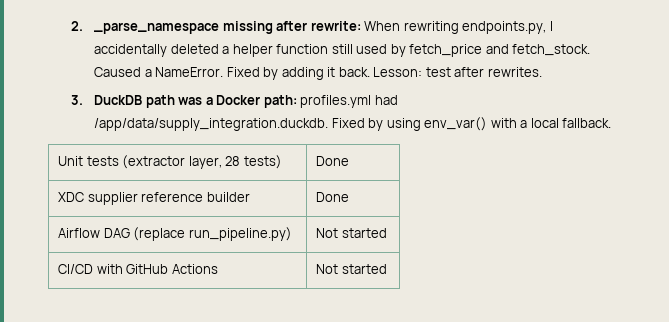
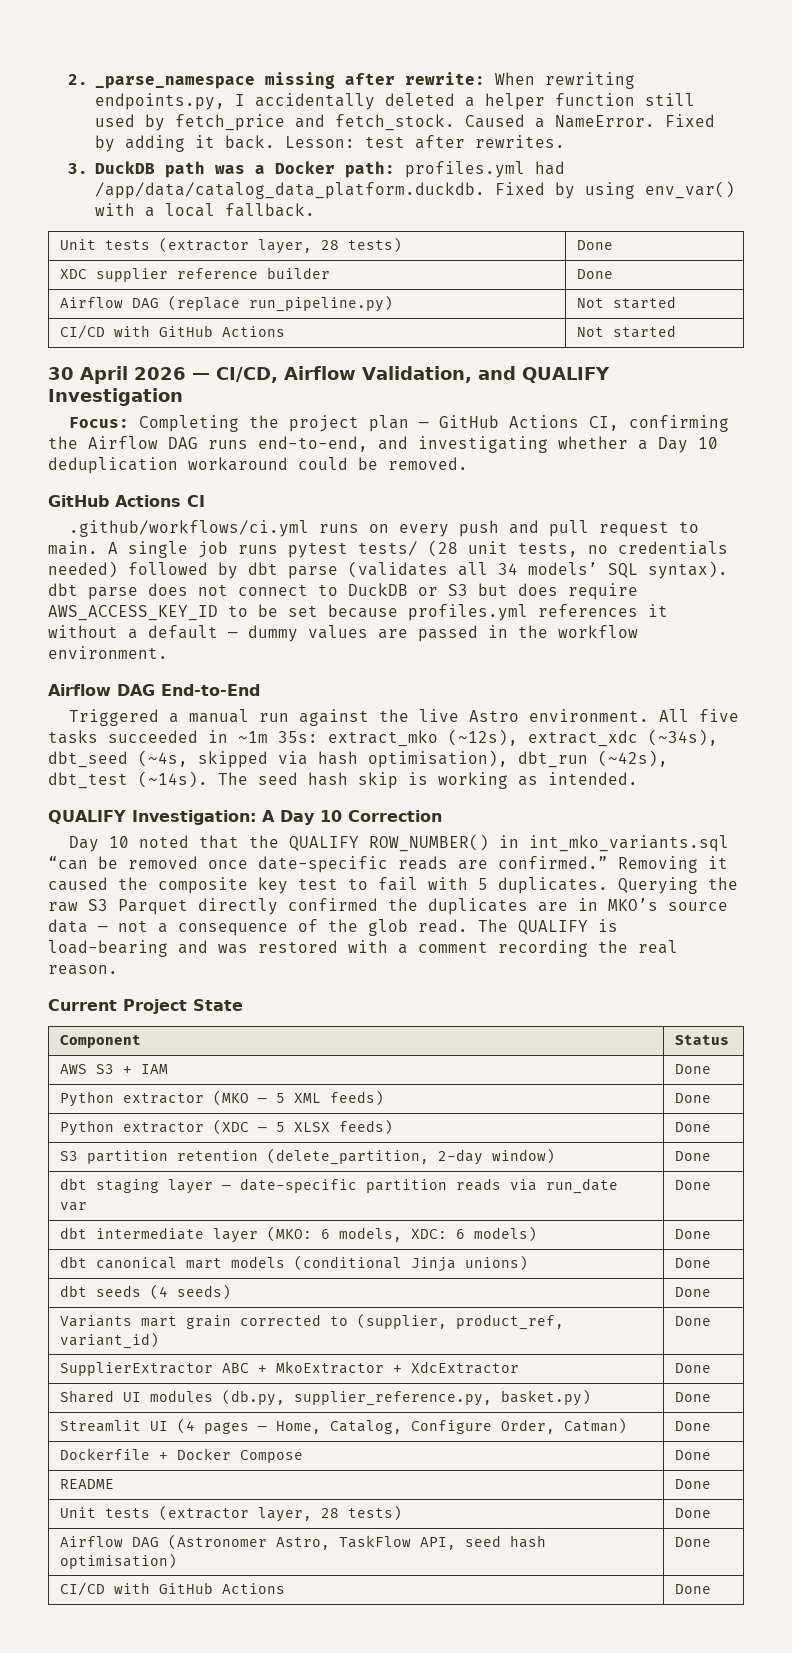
- 3. DuckDB path was a Docker path: profiles.yml had /app/data/supply_integration.duckdb. Fixed by using env_var() with a local fallback.
+ 3. DuckDB path was a Docker path: profiles.yml had /app/data/catalog_data_platform.duckdb. Fixed by using env_var() with a local fallback.
+ 30 April 2026 — CI/CD, Airflow Validation, and QUALIFY Investigation
+ Focus: Completing the project plan — GitHub Actions CI, confirming the Airflow DAG runs end-to-end, and investigating whether a Day 10 deduplication workaround could be removed.
+ GitHub Actions CI
+ .github/workflows/ci.yml runs on every push and pull request to main. A single job runs pytest tests/ (28 unit tests, no credentials needed) followed by dbt parse (validates all 34 models’ SQL syntax). dbt parse does not connect to DuckDB or S3 but does require AWS_ACCESS_KEY_ID to be set because profiles.yml references it without a default — dummy values are passed in the workflow environment.
+ Airflow DAG End-to-End
+ Triggered a manual run against the live Astro environment. All five tasks succeeded in ~1m 35s: extract_mko (~12s), extract_xdc (~34s), dbt_seed (~4s, skipped via hash optimisation), dbt_run (~42s), dbt_test (~14s). The seed hash skip is working as intended.
+ QUALIFY Investigation: A Day 10 Correction
+ Day 10 noted that the QUALIFY ROW_NUMBER() in int_mko_variants.sql “can be removed once date-specific reads are confirmed.” Removing it caused the composite key test to fail with 5 duplicates. Querying the raw S3 Parquet directly confirmed the duplicates are in MKO’s source data — not a consequence of the glob read. The QUALIFY is load-bearing and was restored with a comment recording the real reason.
+ Current Project State
+ Component | Status
+ AWS S3 + IAM | Done
+ Python extractor (MKO — 5 XML feeds) | Done
+ Python extractor (XDC — 5 XLSX feeds) | Done
+ S3 partition retention (delete_partition, 2-day window) | Done
+ dbt staging layer — date-specific partition reads via run_date var | Done
+ dbt intermediate layer (MKO: 6 models, XDC: 6 models) | Done
+ dbt canonical mart models (conditional Jinja unions) | Done
+ dbt seeds (4 seeds) | Done
+ Variants mart grain corrected to (supplier, product_ref, variant_id) | Done
+ SupplierExtractor ABC + MkoExtractor + XdcExtractor | Done
+ Shared UI modules (db.py, supplier_reference.py, basket.py) | Done
+ Streamlit UI (4 pages — Home, Catalog, Configure Order, Catman) | Done
+ Dockerfile + Docker Compose | Done
+ README | Done
+ Unit tests (extractor layer, 28 tests) | Done
+ Airflow DAG (Astronomer Astro, TaskFlow API, seed hash optimisation) | Done
+ CI/CD with GitHub Actions | Done

